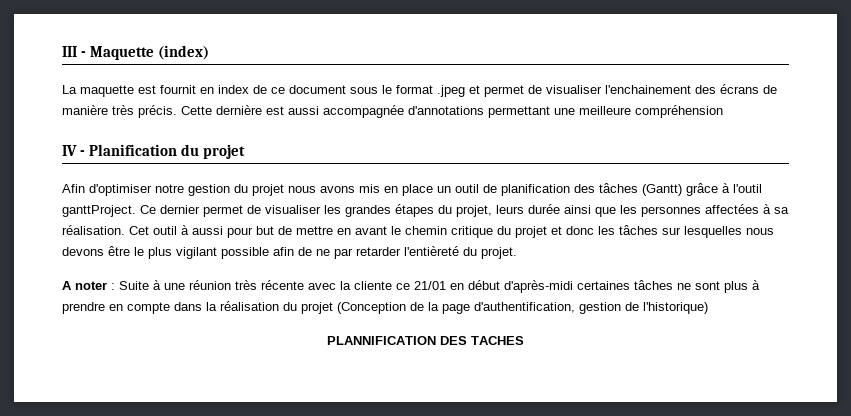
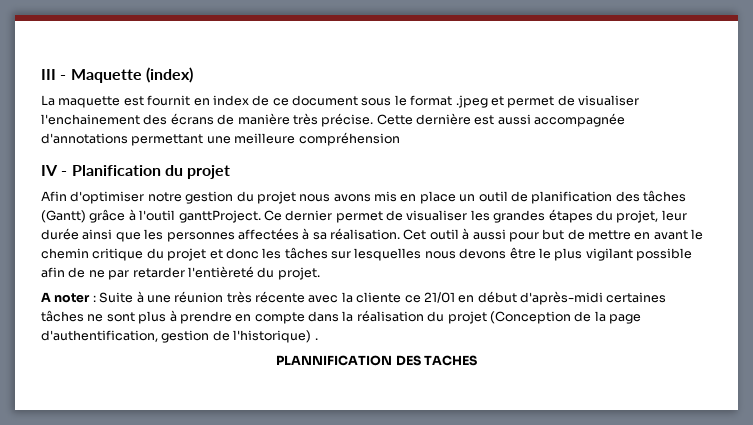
- La maquette est fournit en index de ce document sous le format .jpeg et permet de visualiser l'enchainement des écrans de manière très précis.
+ La maquette est fournit en index de ce document sous le format .jpeg et permet de visualiser l'enchainement des écrans de manière très précise.
- Ce dernier permet de visualiser les grandes étapes du projet, leurs durée ainsi que les personnes affectées à sa réalisation.
+ Ce dernier permet de visualiser les grandes étapes du projet, leur durée ainsi que les personnes affectées à sa réalisation.
- A noter : Suite à une réunion très récente avec la cliente ce 21/01 en début d'après-midi certaines tâches ne sont plus à prendre en compte dans la réalisation du projet (Conception de la page d'authentification, gestion de l'historique)
+ A noter : Suite à une réunion très récente avec la cliente ce 21/01 en début d'après-midi certaines tâches ne sont plus à prendre en compte dans la réalisation du projet (Conception de la page d'authentification, gestion de l'historique) .

